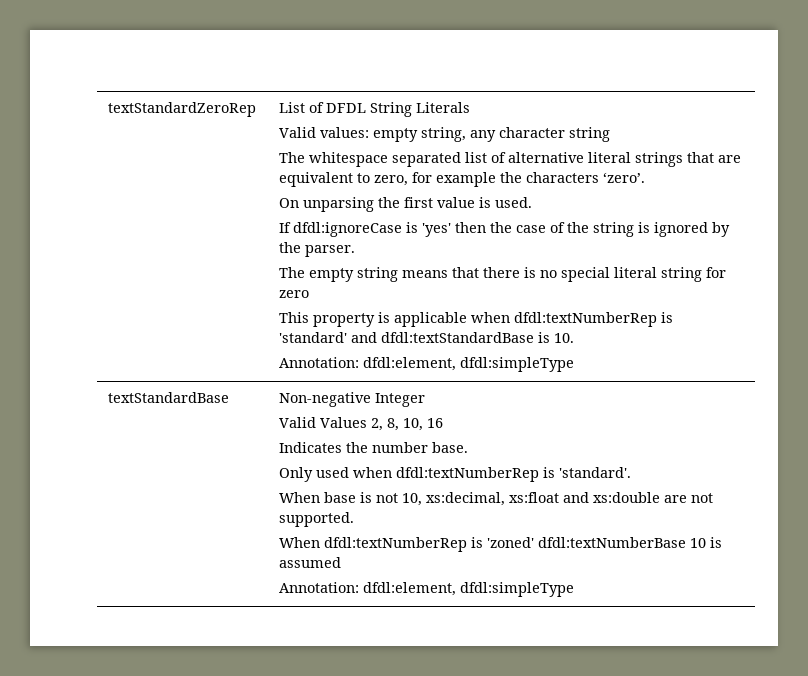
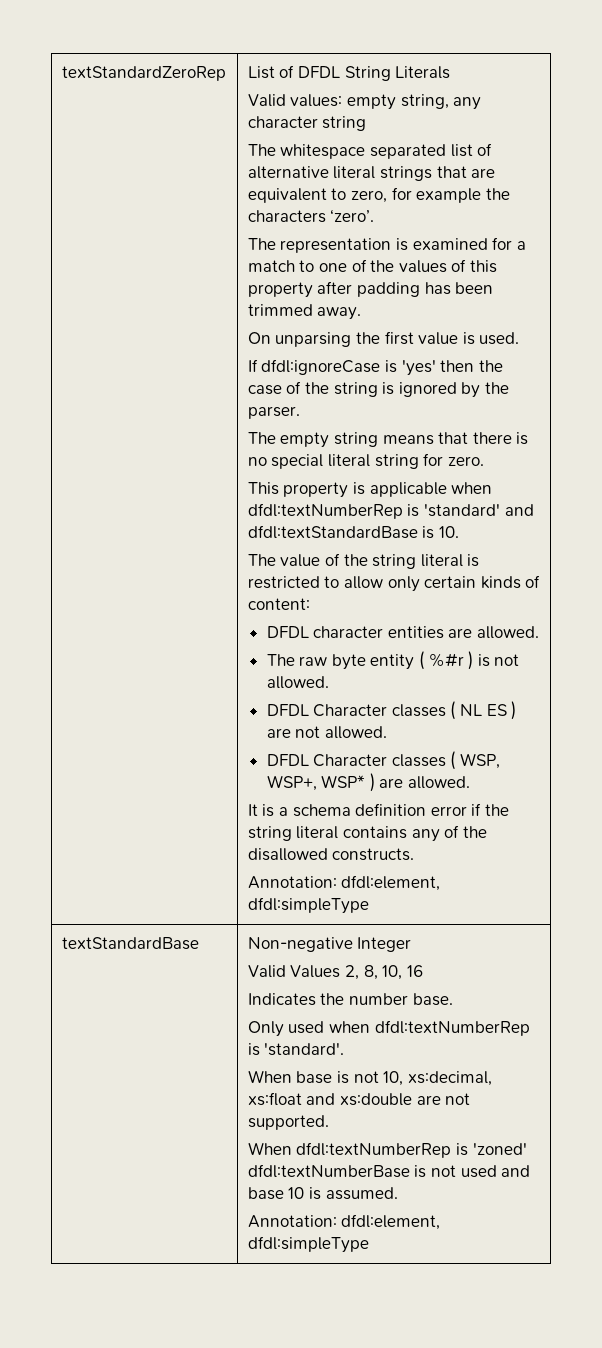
+ The representation is examined for a match to one of the values of this property after padding has been trimmed away.
- The empty string means that there is no special literal string for zero
+ The empty string means that there is no special literal string for zero.
+ The value of the string literal is restricted to allow only certain kinds of content:
+ DFDL character entities are allowed.
+ The raw byte entity ( %#r ) is not allowed.
+ DFDL Character classes ( NL ES ) are not allowed.
+ DFDL Character classes ( WSP, WSP+, WSP* ) are allowed.
+ It is a schema definition error if the string literal contains any of the disallowed constructs.
- When dfdl:textNumberRep is 'zoned' dfdl:textNumberBase 10 is assumed
+ When dfdl:textNumberRep is 'zoned' dfdl:textNumberBase is not used and base 10 is assumed.

